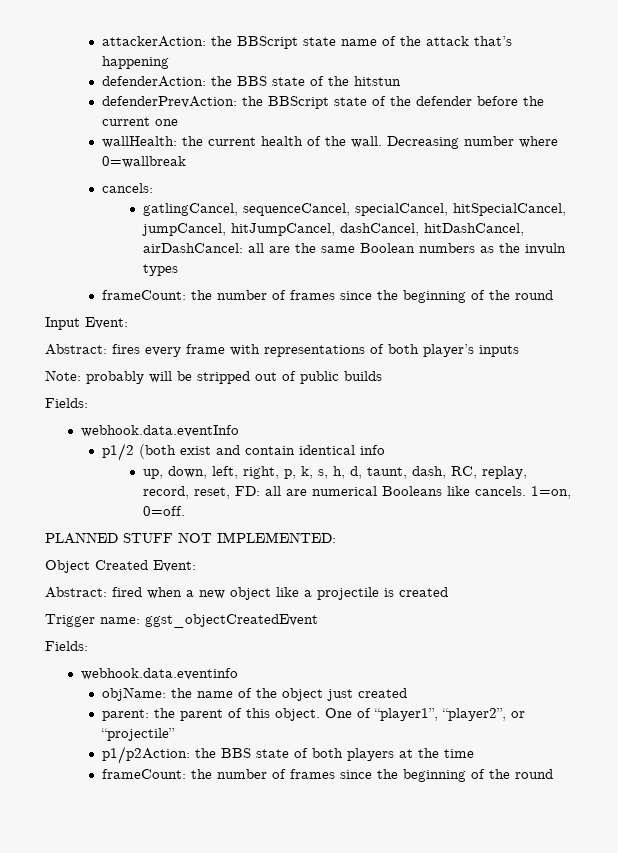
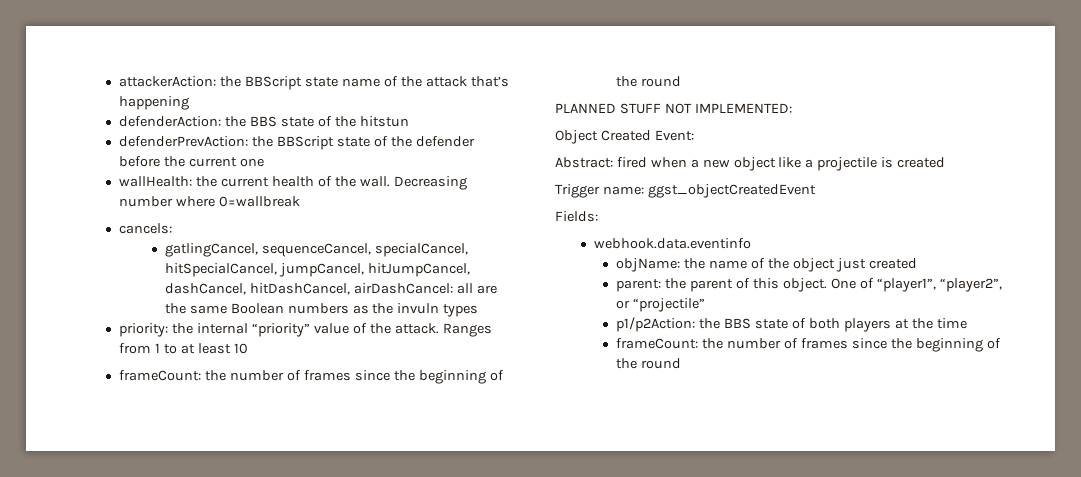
+ priority: the internal “priority” value of the attack. Ranges from 1 to at least 10
- Input Event:
- Abstract: fires every frame with representations of both player’s inputs
- Note: probably will be stripped out of public builds
- Fields:
- webhook.data.eventInfo
- p1/2 (both exist and contain identical info
- up, down, left, right, p, k, s, h, d, taunt, dash, RC, replay, record, reset, FD: all are numerical Booleans like cancels. 1=on, 0=off.

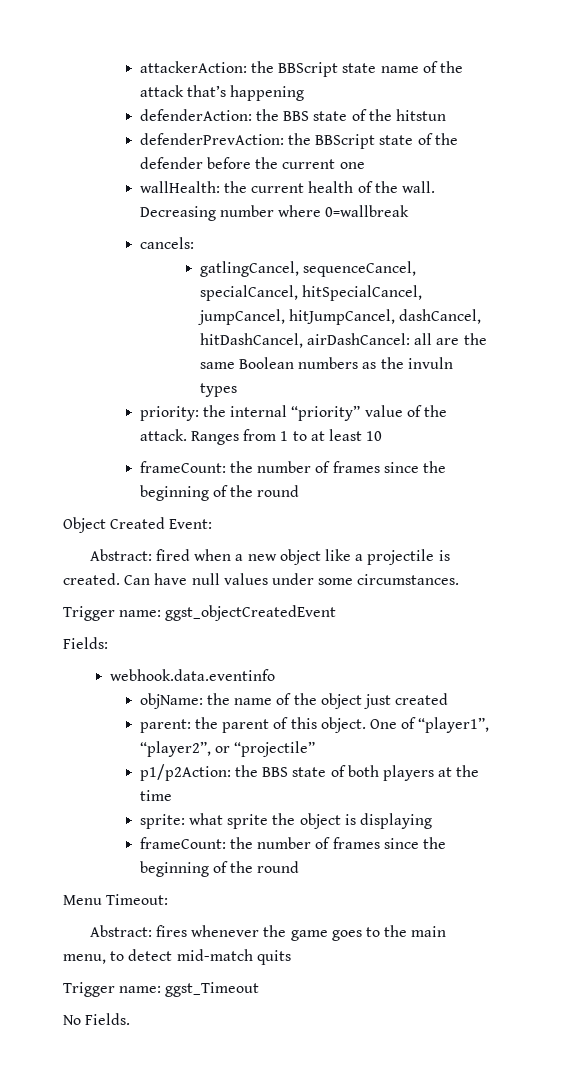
- PLANNED STUFF NOT IMPLEMENTED:
- Abstract: fired when a new object like a projectile is created
+ Abstract: fired when a new object like a projectile is created. Can have null values under some circumstances.
+ sprite: what sprite the object is displaying
+ Menu Timeout:
+ Abstract: fires whenever the game goes to the main menu, to detect mid-match quits
+ Trigger name: ggst_Timeout
+ No Fields.

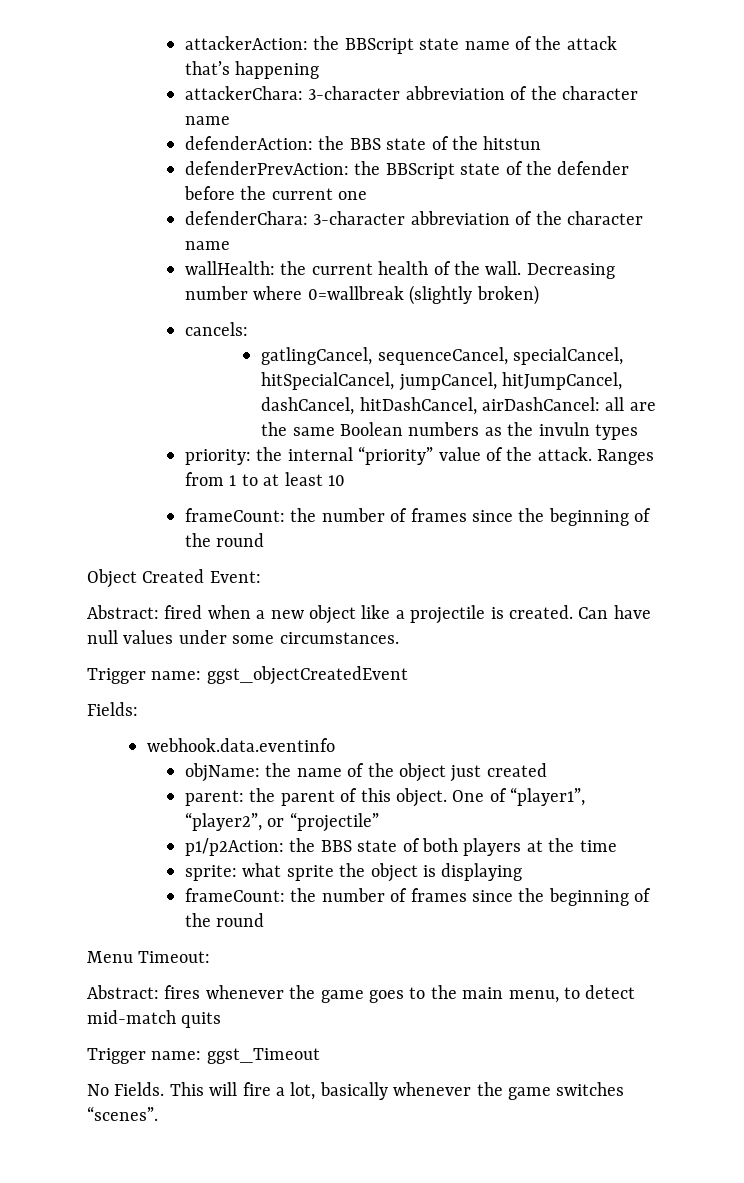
+ attackerChara: 3-character abbreviation of the character name
+ defenderChara: 3-character abbreviation of the character name
- Decreasing number where 0=wallbreak
+ Decreasing number where 0=wallbreak (slightly broken)
+ This will fire a lot, basically whenever the game switches “scenes”.

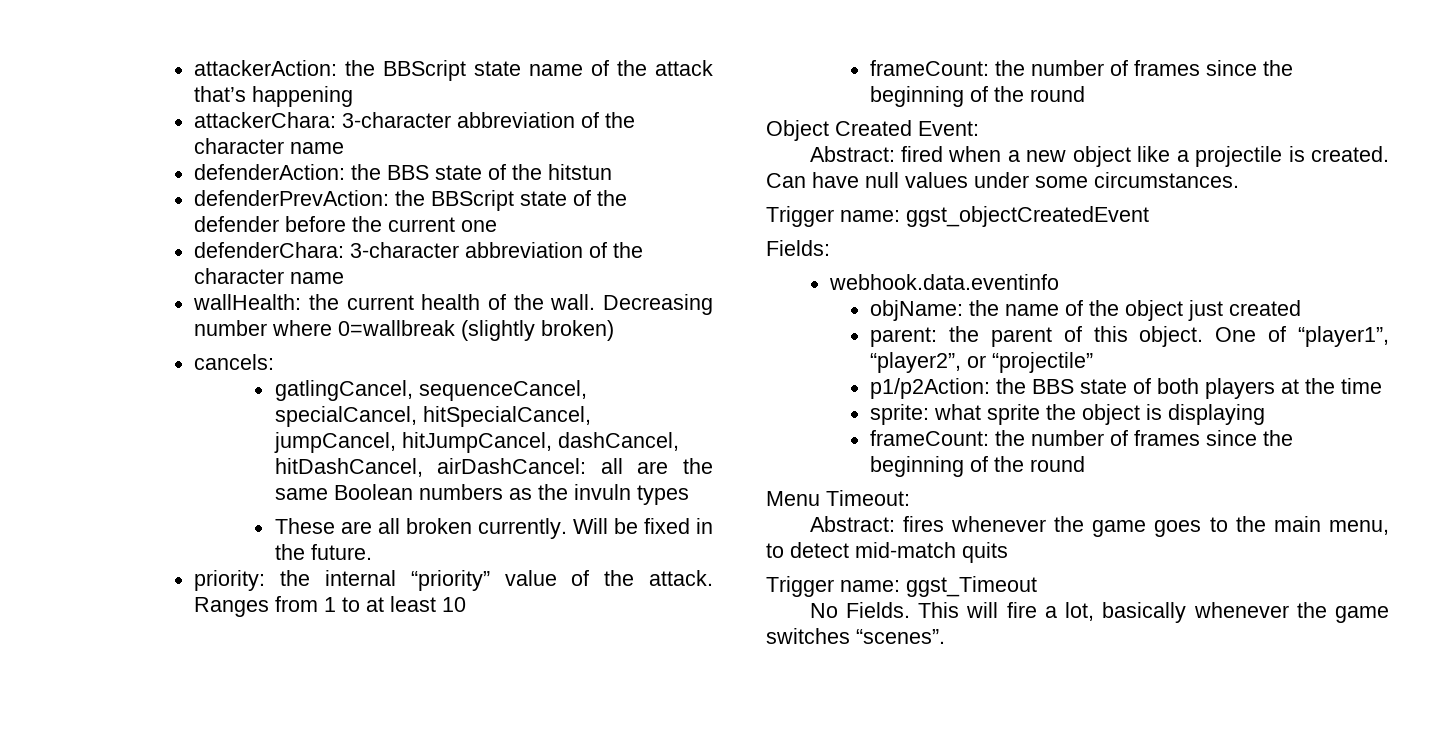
+ These are all broken currently. Will be fixed in the future.

